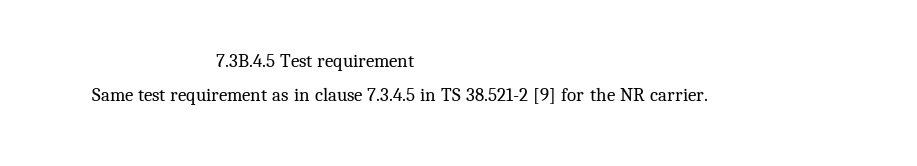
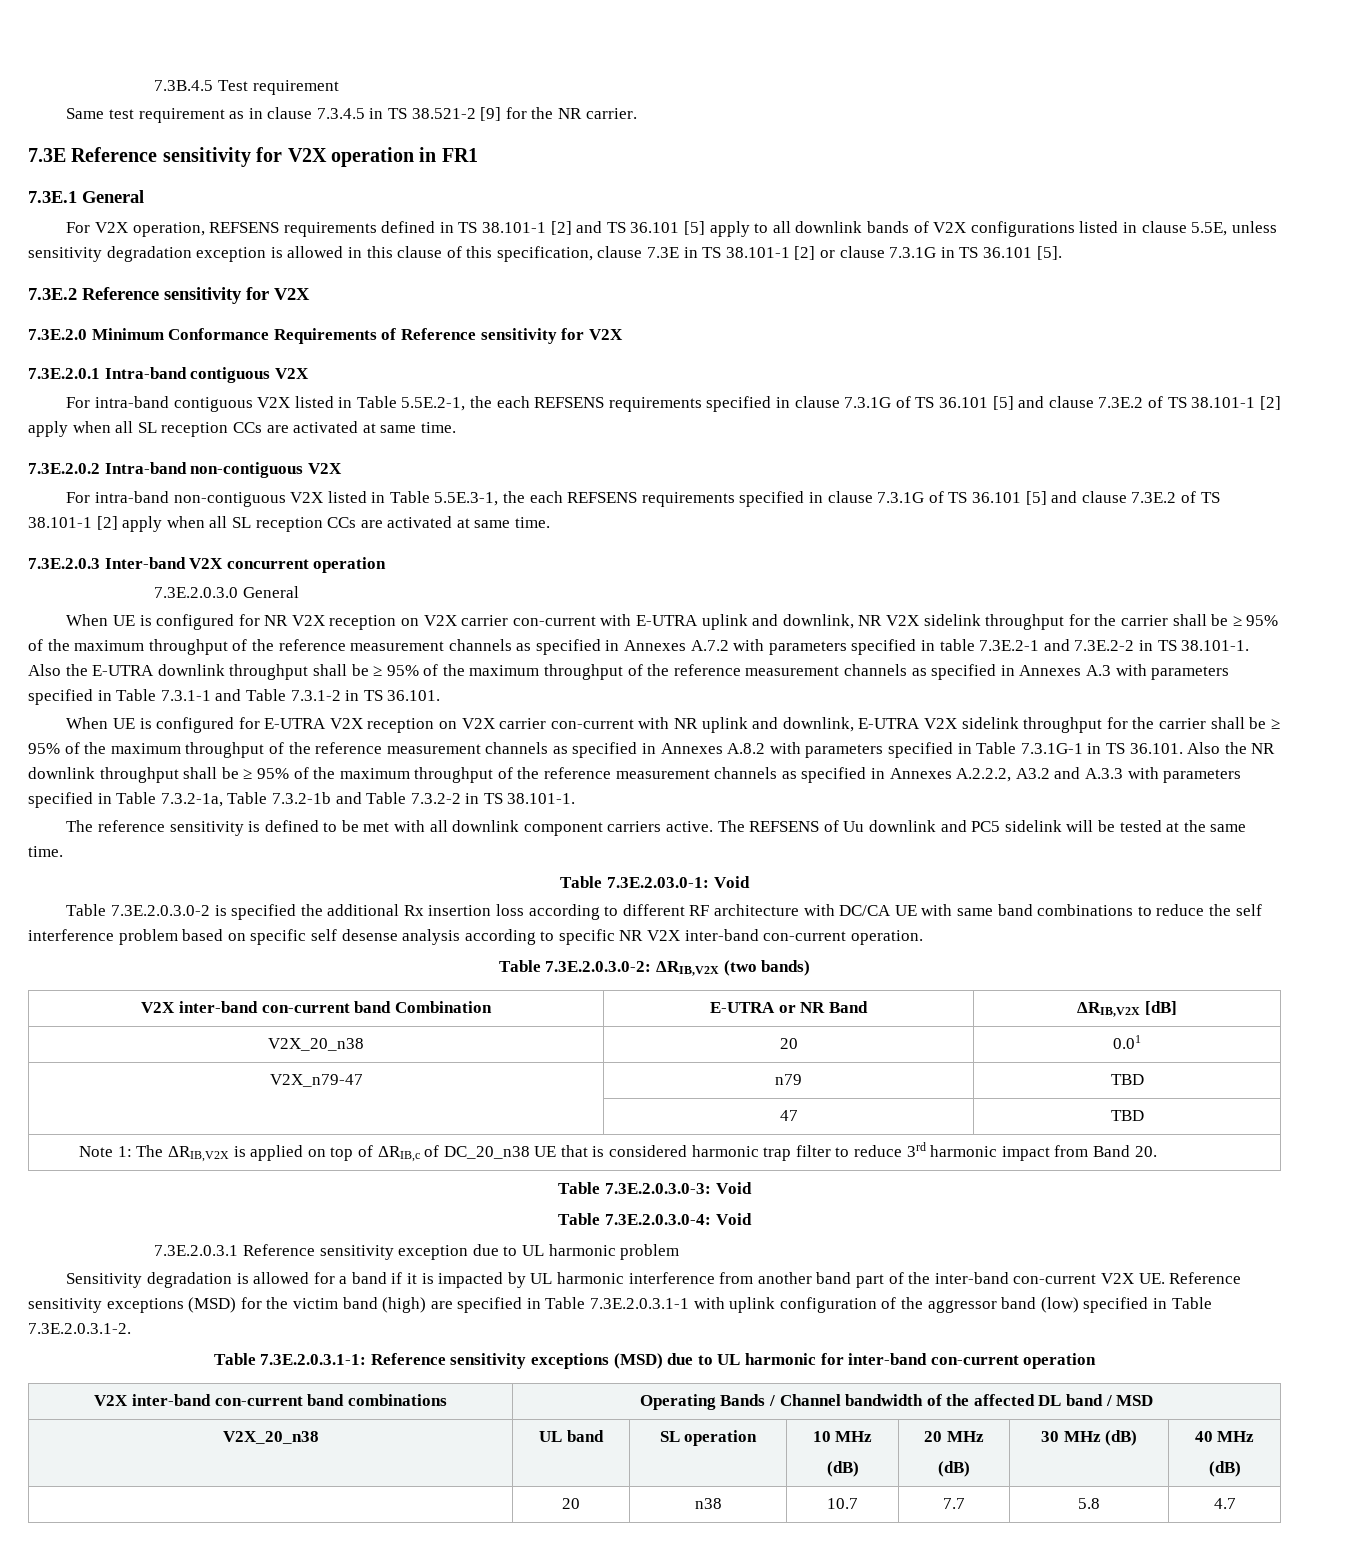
+ 7.3E Reference sensitivity for V2X operation in FR1
+ 7.3E.1 General
+ For V2X operation, REFSENS requirements defined in TS 38.101-1 [2] and TS 36.101 [5] apply to all downlink bands of V2X configurations listed in clause 5.5E, unless sensitivity degradation exception is allowed in this clause of this specification, clause 7.3E in TS 38.101-1 [2] or clause 7.3.1G in TS 36.101 [5].
+ 7.3E.2 Reference sensitivity for V2X
+ 7.3E.2.0 Minimum Conformance Requirements of Reference sensitivity for V2X
+ 7.3E.2.0.1 Intra-band contiguous V2X
+ For intra-band contiguous V2X listed in Table 5.5E.2-1, the each REFSENS requirements specified in clause 7.3.1G of TS 36.101 [5] and clause 7.3E.2 of TS 38.101-1 [2] apply when all SL reception CCs are activated at same time.
+ 7.3E.2.0.2 Intra-band non-contiguous V2X
+ For intra-band non-contiguous V2X listed in Table 5.5E.3-1, the each REFSENS requirements specified in clause 7.3.1G of TS 36.101 [5] and clause 7.3E.2 of TS 38.101-1 [2] apply when all SL reception CCs are activated at same time.
+ 7.3E.2.0.3 Inter-band V2X concurrent operation
+ 7.3E.2.0.3.0 General
+ When UE is configured for NR V2X reception on V2X carrier con-current with E-UTRA uplink and downlink, NR V2X sidelink throughput for the carrier shall be ≥ 95% of the maximum throughput of the reference measurement channels as specified in Annexes A.7.2 with parameters specified in table 7.3E.2-1 and 7.3E.2-2 in TS 38.101-1. Also the E-UTRA downlink throughput shall be ≥ 95% of the maximum throughput of the reference measurement channels as specified in Annexes A.3 with parameters specified in Table 7.3.1-1 and Table 7.3.1-2 in TS 36.101.
+ When UE is configured for E-UTRA V2X reception on V2X carrier con-current with NR uplink and downlink, E-UTRA V2X sidelink throughput for the carrier shall be ≥ 95% of the maximum throughput of the reference measurement channels as specified in Annexes A.8.2 with parameters specified in Table 7.3.1G-1 in TS 36.101. Also the NR downlink throughput shall be ≥ 95% of the maximum throughput of the reference measurement channels as specified in Annexes A.2.2.2, A3.2 and A.3.3 with parameters specified in Table 7.3.2-1a, Table 7.3.2-1b and Table 7.3.2-2 in TS 38.101-1.
+ The reference sensitivity is defined to be met with all downlink component carriers active. The REFSENS of Uu downlink and PC5 sidelink will be tested at the same time.
+ Table 7.3E.2.03.0-1: Void
+ Table 7.3E.2.0.3.0-2 is specified the additional Rx insertion loss according to different RF architecture with DC/CA UE with same band combinations to reduce the self interference problem based on specific self desense analysis according to specific NR V2X inter-band con-current operation.
+ Table 7.3E.2.0.3.0-2: ΔRIB,V2X (two bands)
+ V2X inter-band con-current band Combination | E-UTRA or NR Band | ΔRIB,V2X [dB]
+ V2X_20_n38 | 20 | 0.01
+ V2X_n79-47 | n79 | TBD
+ | 47 | TBD
+ Note 1: The ΔRIB,V2X is applied on top of ΔRIB,c of DC_20_n38 UE that is considered harmonic trap filter to reduce 3rd harmonic impact from Band 20.
+ Table 7.3E.2.0.3.0-3: Void
+ Table 7.3E.2.0.3.0-4: Void
+ 7.3E.2.0.3.1 Reference sensitivity exception due to UL harmonic problem
+ Sensitivity degradation is allowed for a band if it is impacted by UL harmonic interference from another band part of the inter-band con-current V2X UE. Reference sensitivity exceptions (MSD) for the victim band (high) are specified in Table 7.3E.2.0.3.1-1 with uplink configuration of the aggressor band (low) specified in Table 7.3E.2.0.3.1-2.
+ Table 7.3E.2.0.3.1-1: Reference sensitivity exceptions (MSD) due to UL harmonic for inter-band con-current operation
+ V2X inter-band con-current band combinations | Operating Bands / Channel bandwidth of the affected DL band / MSD
+ V2X_20_n38 | UL band | SL operation | 10 MHz
+ (dB) | 20 MHz
+ (dB) | 30 MHz (dB) | 40 MHz
+ (dB)
+ | 20 | n38 | 10.7 | 7.7 | 5.8 | 4.7

